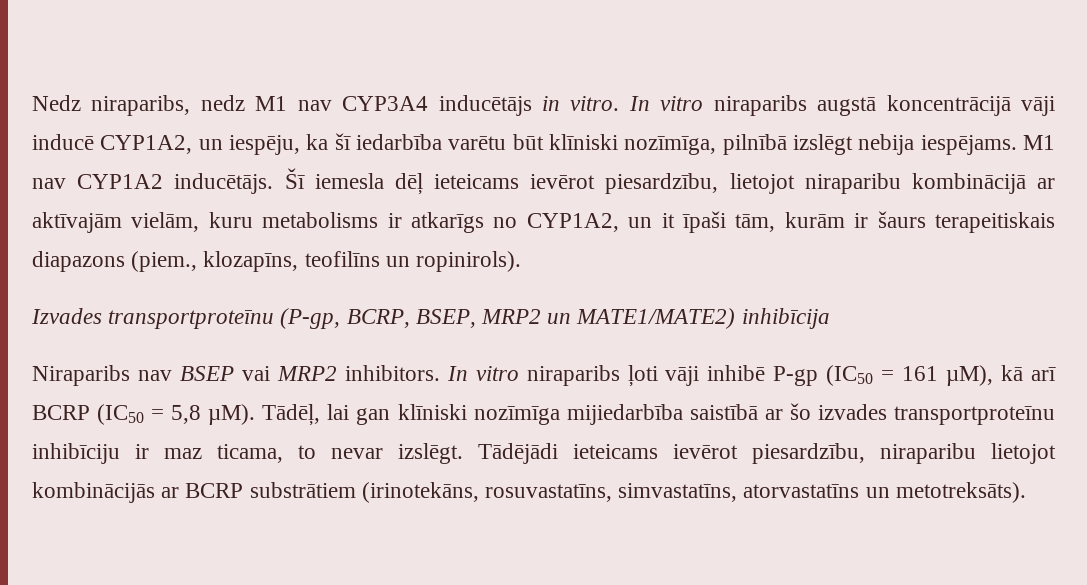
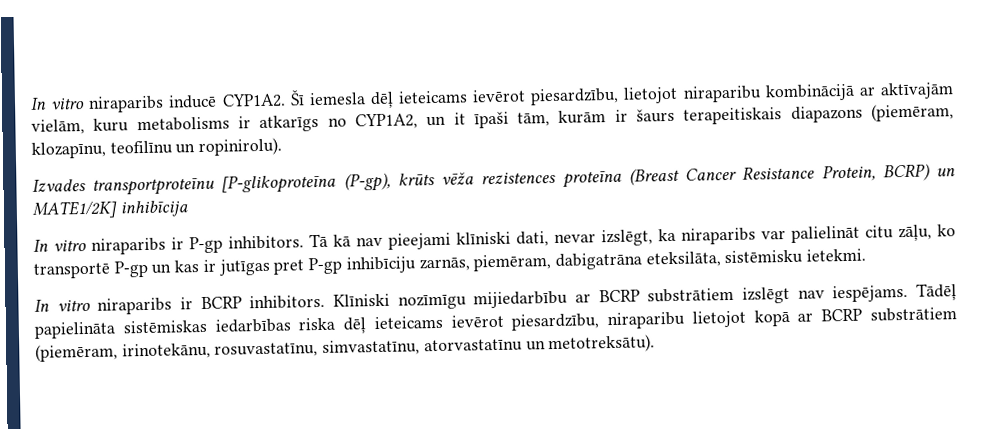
- Nedz niraparibs, nedz M1 nav CYP3A4 inducētājs in vitro. In vitro niraparibs augstā koncentrācijā vāji inducē CYP1A2, un iespēju, ka šī iedarbība varētu būt klīniski nozīmīga, pilnībā izslēgt nebija iespējams. M1 nav CYP1A2 inducētājs.
+ In vitro niraparibs inducē CYP1A2.
- Šī iemesla dēļ ieteicams ievērot piesardzību, lietojot niraparibu kombinācijā ar aktīvajām vielām, kuru metabolisms ir atkarīgs no CYP1A2, un it īpaši tām, kurām ir šaurs terapeitiskais diapazons (piem., klozapīns, teofilīns un ropinirols).
- Izvades transportproteīnu (P-gp, BCRP, BSEP, MRP2 un MATE1/MATE2) inhibīcija
- Niraparibs nav BSEP vai MRP2 inhibitors. In vitro niraparibs ļoti vāji inhibē P-gp (IC50 = 161 µM), kā arī BCRP (IC50 = 5,8 µM). Tādēļ, lai gan klīniski nozīmīga mijiedarbība saistībā ar šo izvades transportproteīnu inhibīciju ir maz ticama, to nevar izslēgt. Tādējādi ieteicams ievērot piesardzību, niraparibu lietojot kombinācijās ar BCRP substrātiem (irinotekāns, rosuvastatīns, simvastatīns, atorvastatīns un metotreksāts).
+ Šī iemesla dēļ ieteicams ievērot piesardzību, lietojot niraparibu kombinācijā ar aktīvajām vielām, kuru metabolisms ir atkarīgs no CYP1A2, un it īpaši tām, kurām ir šaurs terapeitiskais diapazons (piemēram, klozapīnu, teofilīnu un ropinirolu).
+ Izvades transportproteīnu [P-glikoproteīna (P-gp), krūts vēža rezistences proteīna (Breast Cancer Resistance Protein, BCRP) un MATE1/2K] inhibīcija
+ In vitro niraparibs ir P-gp inhibitors. Tā kā nav pieejami klīniski dati, nevar izslēgt, ka niraparibs var palielināt citu zāļu, ko transportē P-gp un kas ir jutīgas pret P-gp inhibīciju zarnās, piemēram, dabigatrāna eteksilāta, sistēmisku ietekmi.
+ In vitro niraparibs ir BCRP inhibitors. Klīniski nozīmīgu mijiedarbību ar BCRP substrātiem izslēgt nav iespējams. Tādēļ papielināta sistēmiskas iedarbības riska dēļ ieteicams ievērot piesardzību, niraparibu lietojot kopā ar BCRP substrātiem (piemēram, irinotekānu, rosuvastatīnu, simvastatīnu, atorvastatīnu un metotreksātu).

